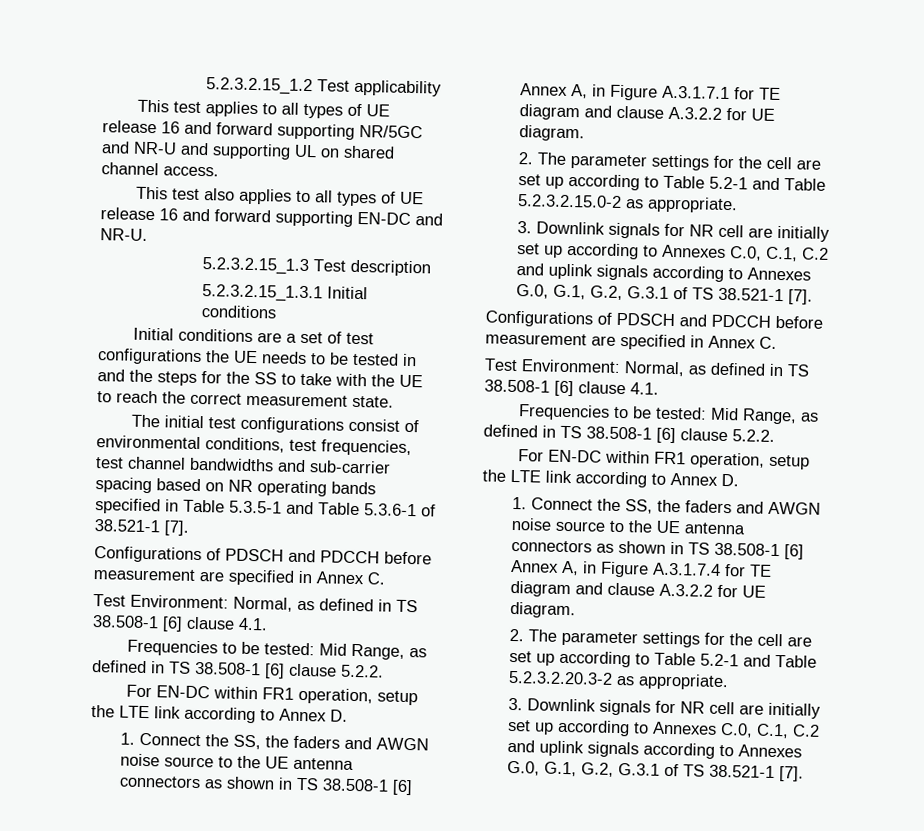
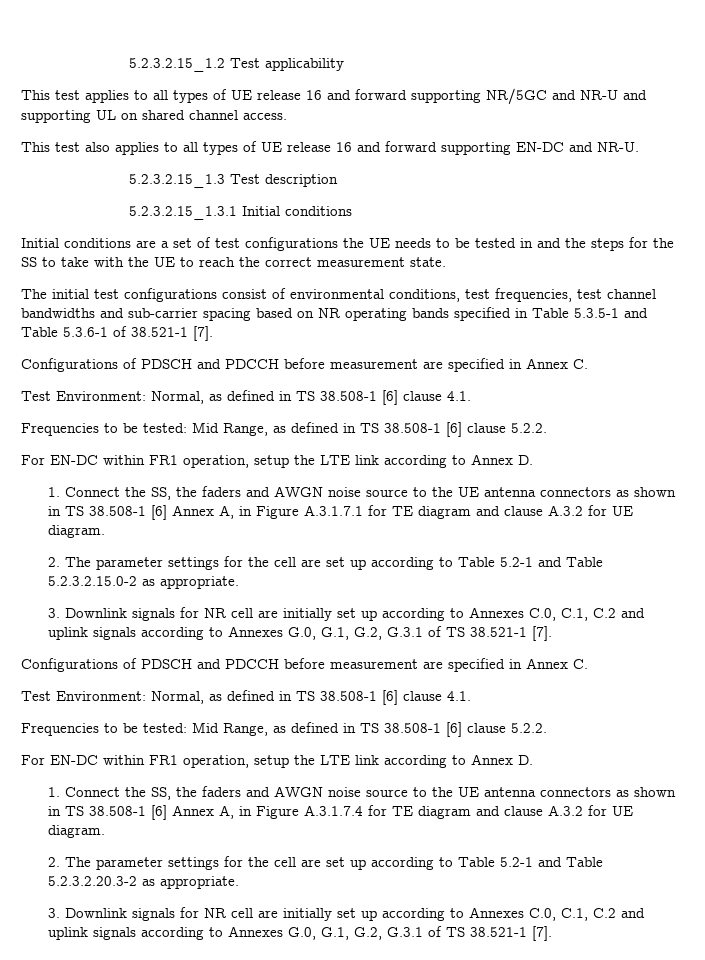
- 1. Connect the SS, the faders and AWGN noise source to the UE antenna connectors as shown in TS 38.508-1 [6] Annex A, in Figure A.3.1.7.1 for TE diagram and clause A.3.2.2 for UE diagram.
+ 1. Connect the SS, the faders and AWGN noise source to the UE antenna connectors as shown in TS 38.508-1 [6] Annex A, in Figure A.3.1.7.1 for TE diagram and clause A.3.2 for UE diagram.
- 1. Connect the SS, the faders and AWGN noise source to the UE antenna connectors as shown in TS 38.508-1 [6] Annex A, in Figure A.3.1.7.4 for TE diagram and clause A.3.2.2 for UE diagram.
+ 1. Connect the SS, the faders and AWGN noise source to the UE antenna connectors as shown in TS 38.508-1 [6] Annex A, in Figure A.3.1.7.4 for TE diagram and clause A.3.2 for UE diagram.

